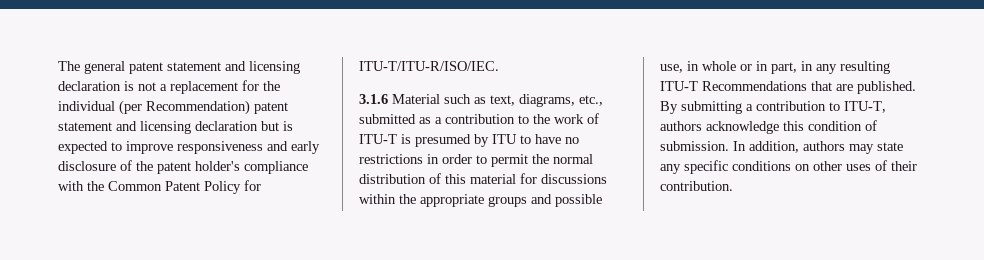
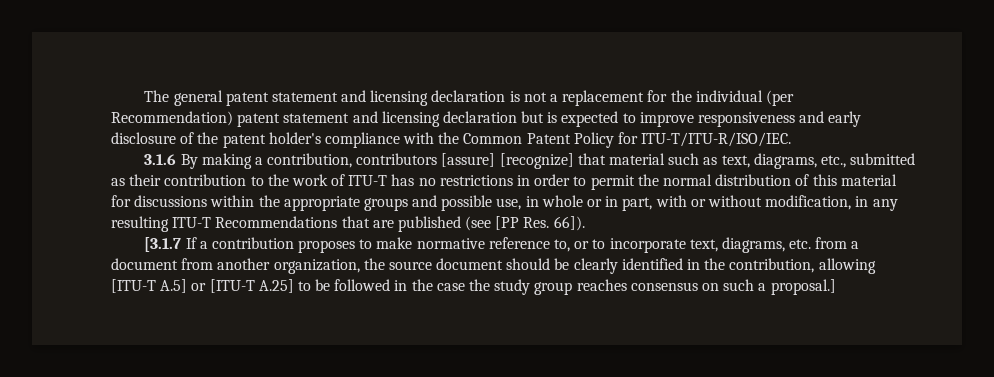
- 3.1.6 Material such as text, diagrams, etc., submitted as a contribution to the work of ITU-T is presumed by ITU to have no restrictions in order to permit the normal distribution of this material for discussions within the appropriate groups and possible use, in whole or in part, in any resulting ITU-T Recommendations that are published. By submitting a contribution to ITU-T, authors acknowledge this condition of submission. In addition, authors may state any specific conditions on other uses of their contribution.
+ 3.1.6 By making a contribution, contributors [assure] [recognize] that material such as text, diagrams, etc., submitted as their contribution to the work of ITU-T has no restrictions in order to permit the normal distribution of this material for discussions within the appropriate groups and possible use, in whole or in part, with or without modification, in any resulting ITU-T Recommendations that are published (see [PP Res. 66]).
+ [3.1.7 If a contribution proposes to make normative reference to, or to incorporate text, diagrams, etc. from a document from another organization, the source document should be clearly identified in the contribution, allowing [ITU-T A.5] or [ITU-T A.25] to be followed in the case the study group reaches consensus on such a proposal.]

